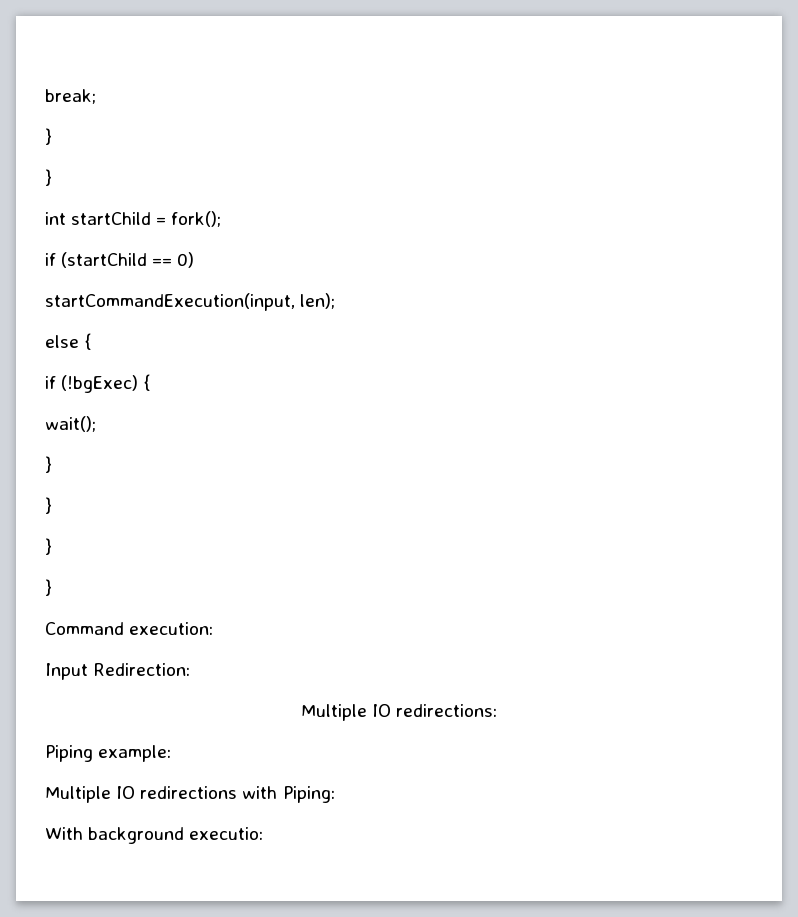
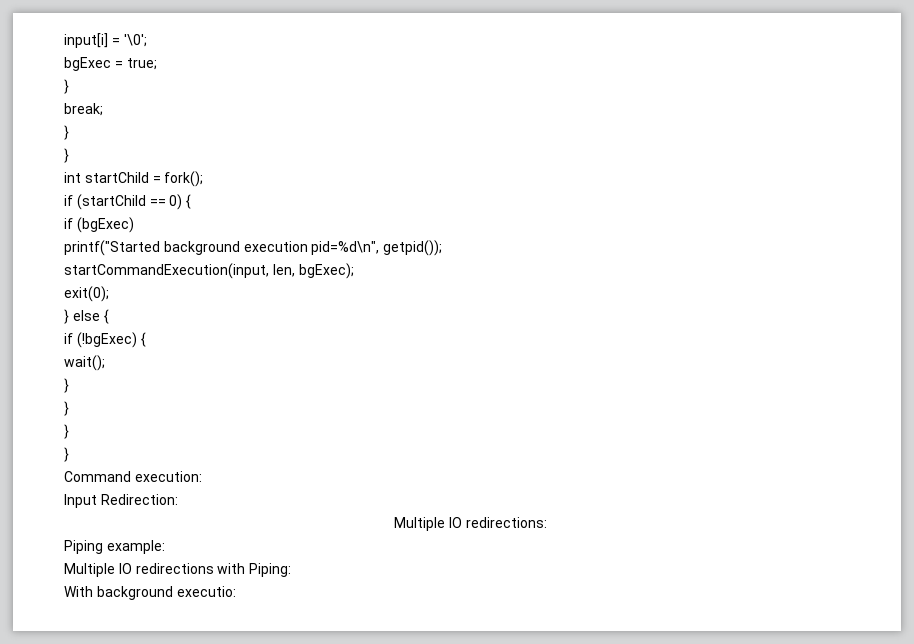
+ input[i] = '\0';
+ bgExec = true;
+ }
- if (startChild == 0)
- startCommandExecution(input, len);
- else {
+ if (startChild == 0) {
+ if (bgExec)
+ printf("Started background execution pid=%d\n", getpid());
+ startCommandExecution(input, len, bgExec);
+ exit(0);
+ } else {

